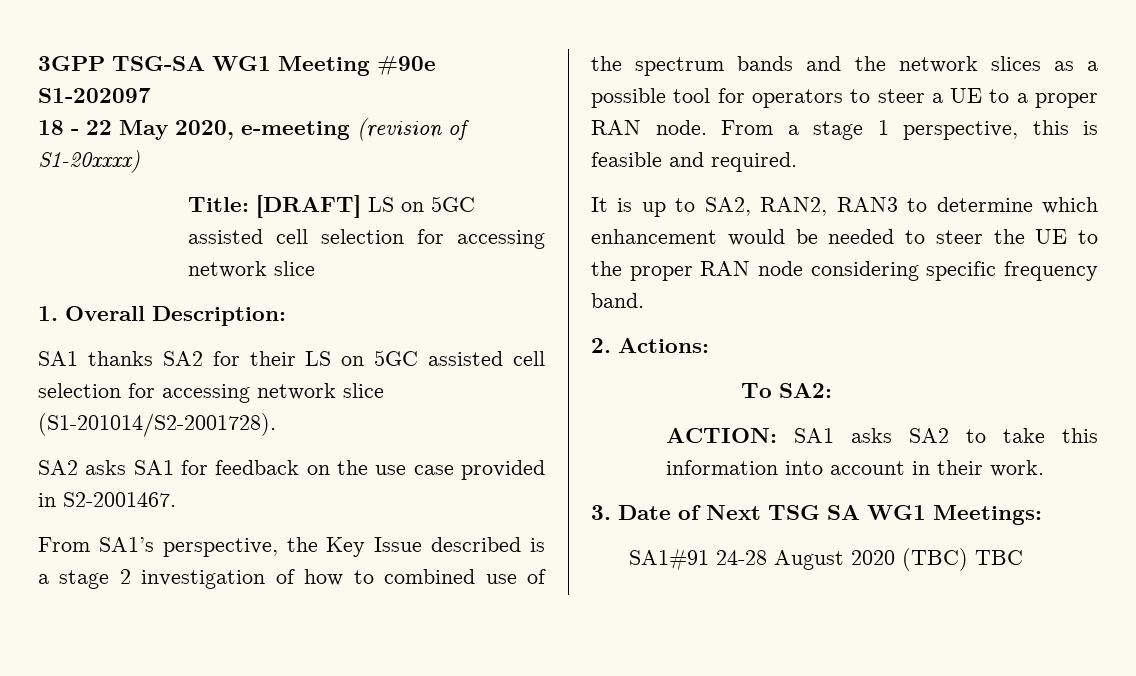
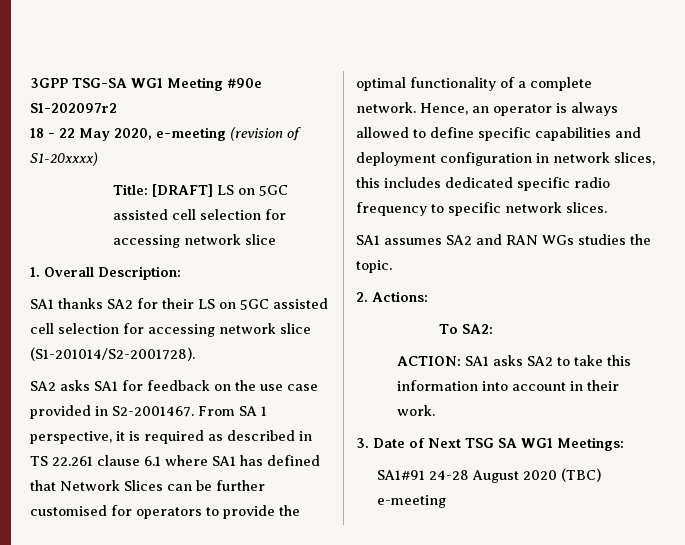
- 3GPP TSG-SA WG1 Meeting #90e S1-202097
+ 3GPP TSG-SA WG1 Meeting #90e S1-202097r2
- SA2 asks SA1 for feedback on the use case provided in S2-2001467.
- From SA1’s perspective, the Key Issue described is a stage 2 investigation of how to combined use of the spectrum bands and the network slices as a possible tool for operators to steer a UE to a proper RAN node. From a stage 1 perspective, this is feasible and required.
- It is up to SA2, RAN2, RAN3 to determine which enhancement would be needed to steer the UE to the proper RAN node considering specific frequency band.
+ SA2 asks SA1 for feedback on the use case provided in S2-2001467. From SA 1 perspective, it is required as described in TS 22.261 clause 6.1 where SA1 has defined that Network Slices can be further customised for operators to provide the optimal functionality of a complete network. Hence, an operator is always allowed to define specific capabilities and deployment configuration in network slices, this includes dedicated specific radio frequency to specific network slices.
+ SA1 assumes SA2 and RAN WGs studies the topic.
- SA1#91 24-28 August 2020 (TBC) TBC
+ SA1#91 24-28 August 2020 (TBC) e-meeting

